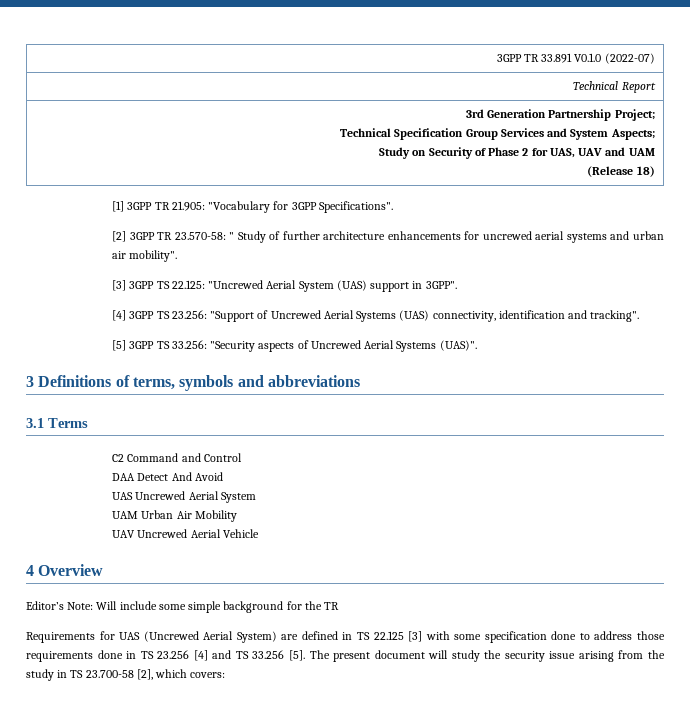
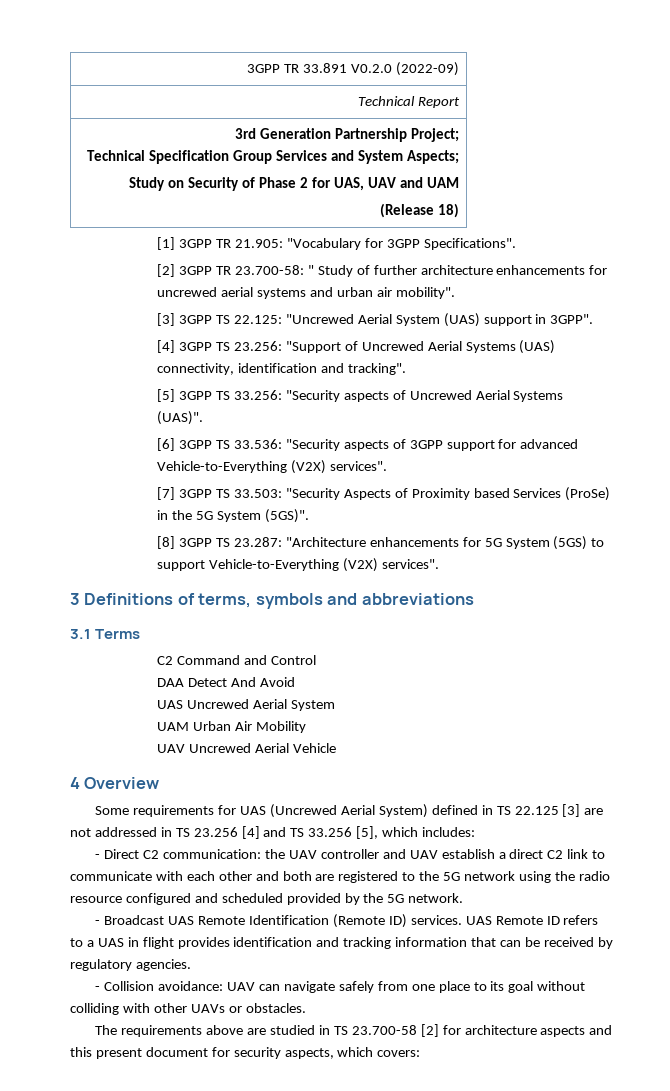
- 3GPP TR 33.891 V0.1.0 (2022-07)
+ 3GPP TR 33.891 V0.2.0 (2022-09)
- [2] 3GPP TR 23.570-58: " Study of further architecture enhancements for uncrewed aerial systems and urban air mobility".
+ [2] 3GPP TR 23.700-58: " Study of further architecture enhancements for uncrewed aerial systems and urban air mobility".
+ [6] 3GPP TS 33.536: "Security aspects of 3GPP support for advanced Vehicle-to-Everything (V2X) services".
+ [7] 3GPP TS 33.503: "Security Aspects of Proximity based Services (ProSe) in the 5G System (5GS)".
+ [8] 3GPP TS 23.287: "Architecture enhancements for 5G System (5GS) to support Vehicle-to-Everything (V2X) services".
- Editor’s Note: Will include some simple background for the TR
- Requirements for UAS (Uncrewed Aerial System) are defined in TS 22.125 [3] with some specification done to address those requirements done in TS 23.256 [4] and TS 33.256 [5]. The present document will study the security issue arising from the study in TS 23.700-58 [2], which covers:
+ Some requirements for UAS (Uncrewed Aerial System) defined in TS 22.125 [3] are not addressed in TS 23.256 [4] and TS 33.256 [5], which includes:
+ - Direct C2 communication: the UAV controller and UAV establish a direct C2 link to communicate with each other and both are registered to the 5G network using the radio resource configured and scheduled provided by the 5G network.
+ - Broadcast UAS Remote Identification (Remote ID) services. UAS Remote ID refers to a UAS in flight provides identification and tracking information that can be received by regulatory agencies.
+ - Collision avoidance: UAV can navigate safely from one place to its goal without colliding with other UAVs or obstacles.
+ The requirements above are studied in TS 23.700-58 [2] for architecture aspects and this present document for security aspects, which covers:

